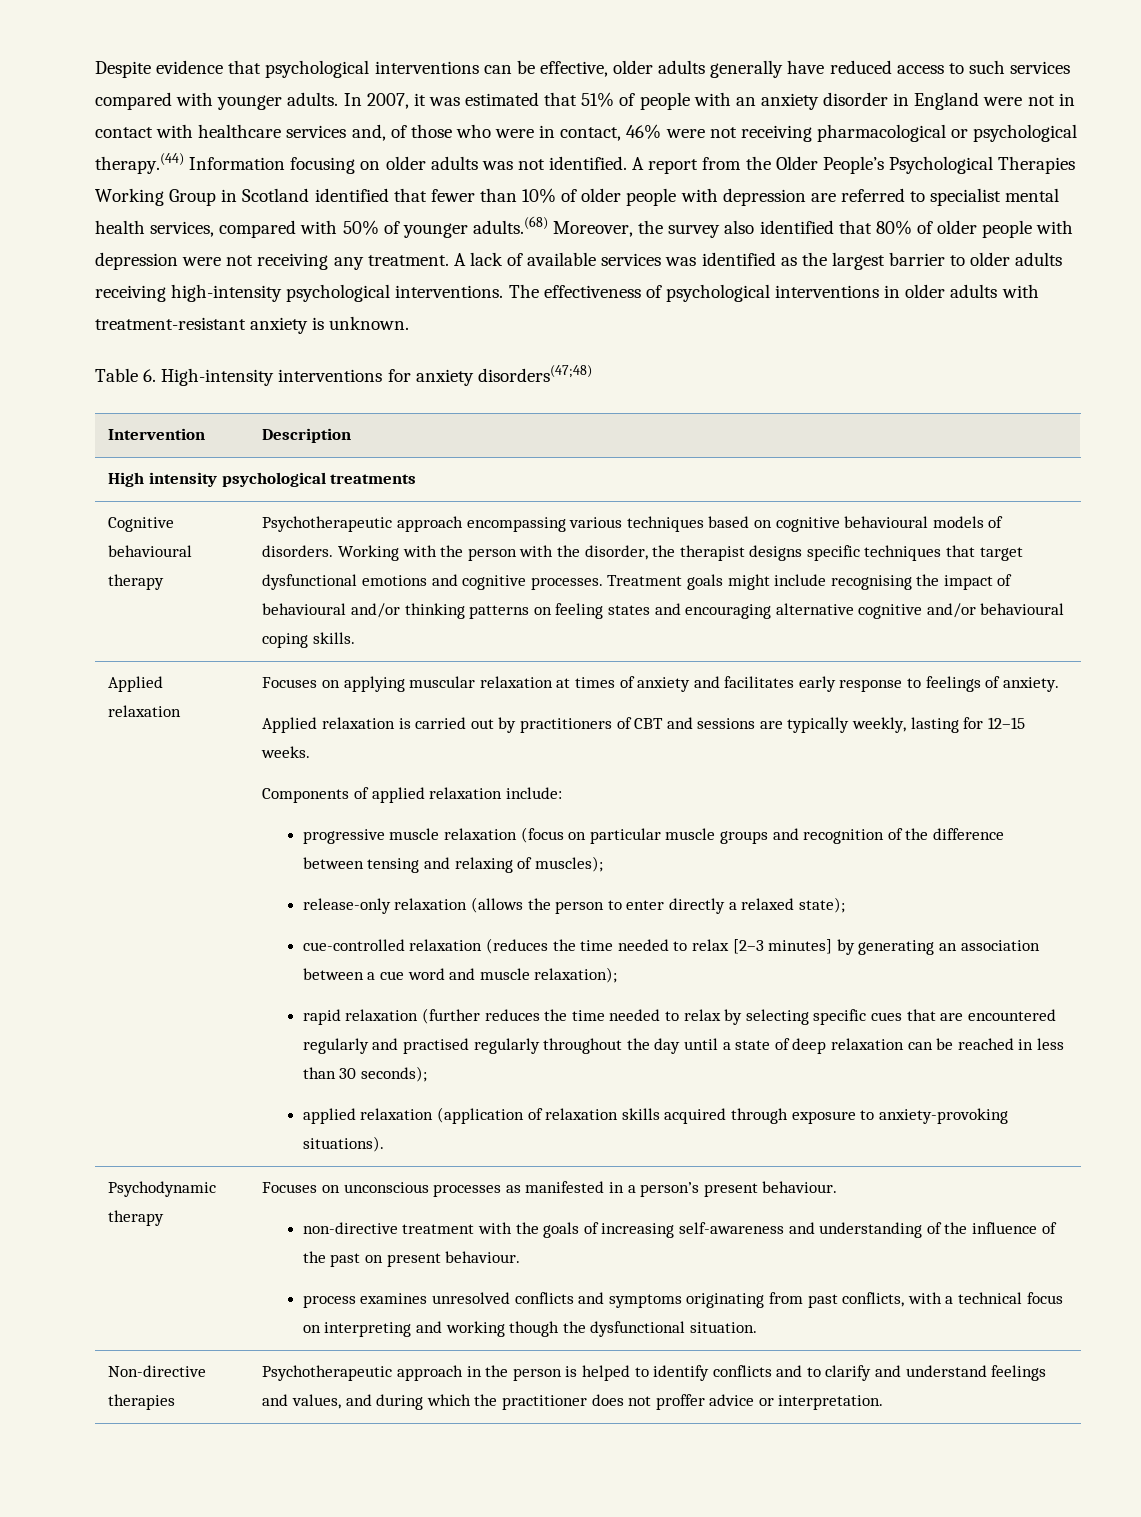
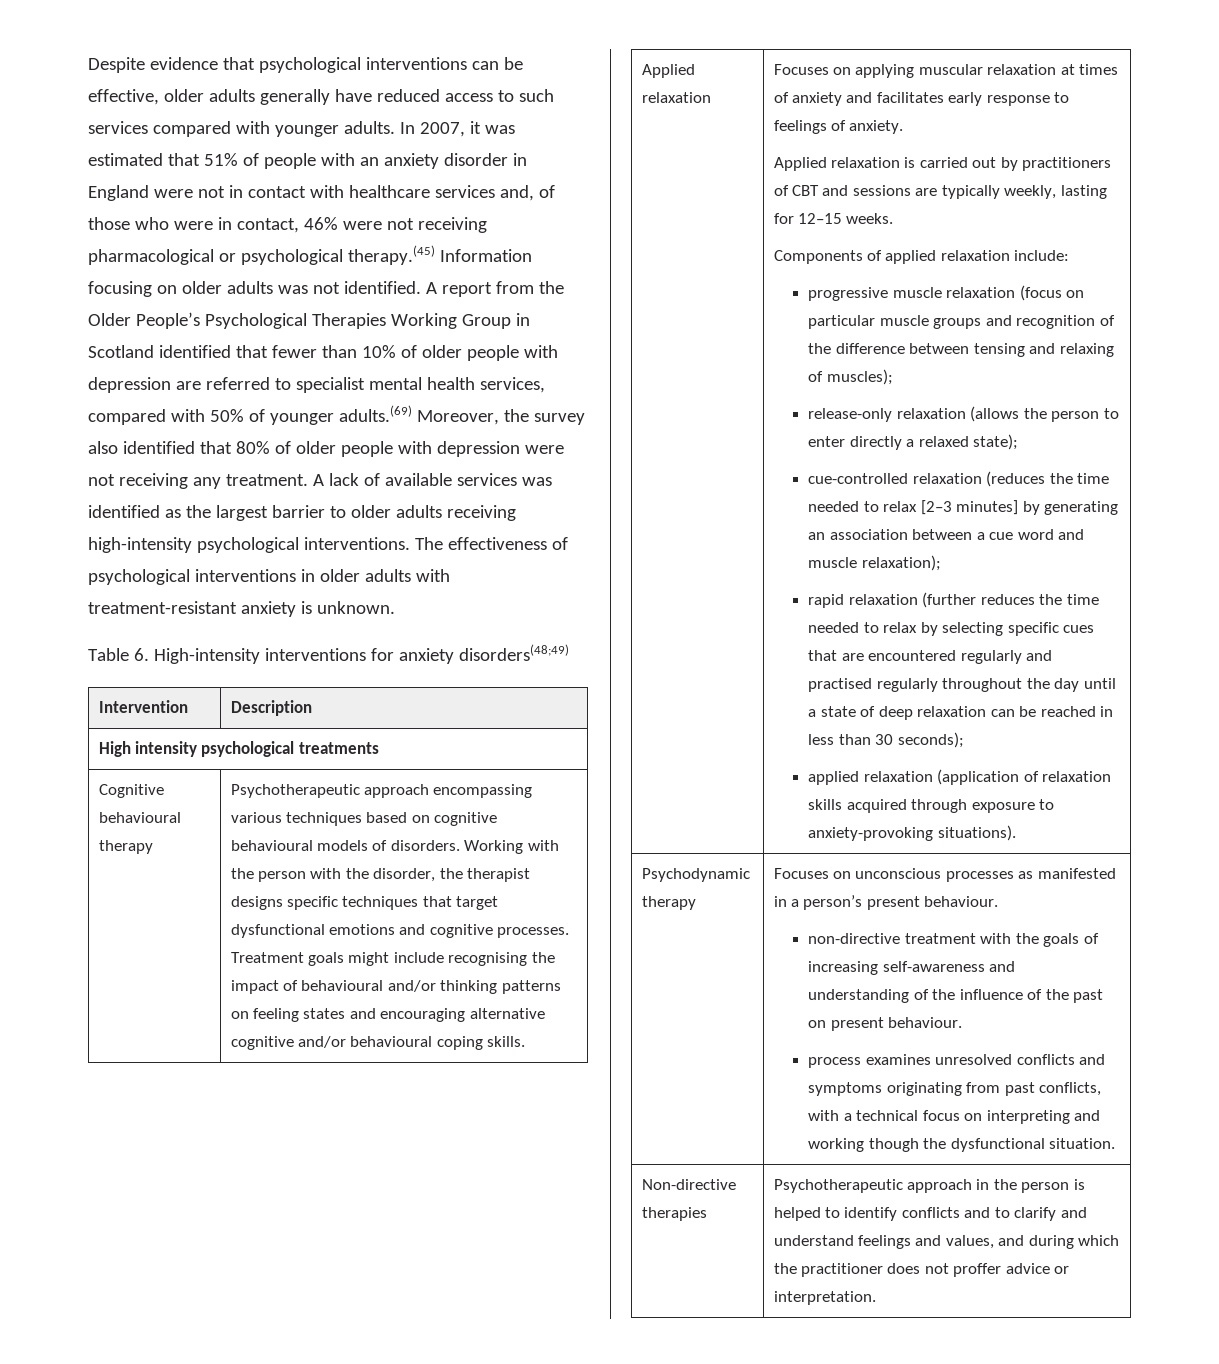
- In 2007, it was estimated that 51% of people with an anxiety disorder in England were not in contact with healthcare services and, of those who were in contact, 46% were not receiving pharmacological or psychological therapy.(44) Information focusing on older adults was not identified.
+ In 2007, it was estimated that 51% of people with an anxiety disorder in England were not in contact with healthcare services and, of those who were in contact, 46% were not receiving pharmacological or psychological therapy.(45) Information focusing on older adults was not identified.
- A report from the Older People’s Psychological Therapies Working Group in Scotland identified that fewer than 10% of older people with depression are referred to specialist mental health services, compared with 50% of younger adults.(68) Moreover, the survey also identified that 80% of older people with depression were not receiving any treatment.
+ A report from the Older People’s Psychological Therapies Working Group in Scotland identified that fewer than 10% of older people with depression are referred to specialist mental health services, compared with 50% of younger adults.(69) Moreover, the survey also identified that 80% of older people with depression were not receiving any treatment.
- Table 6. High-intensity interventions for anxiety disorders(47;48)
+ Table 6. High-intensity interventions for anxiety disorders(48;49)

